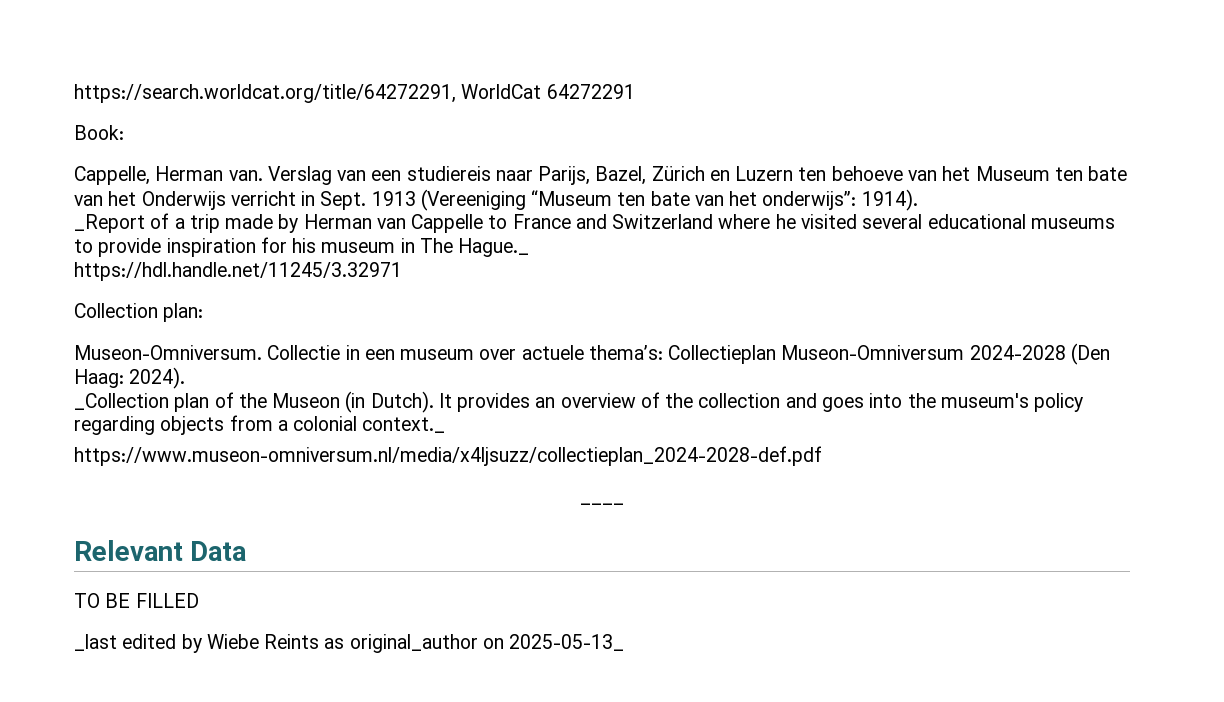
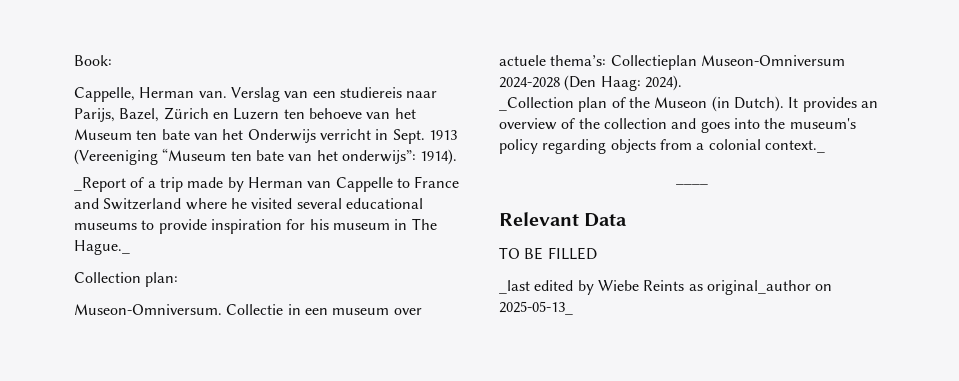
- https://search.worldcat.org/title/64272291, WorldCat 64272291
- https://hdl.handle.net/11245/3.32971
- https://www.museon-omniversum.nl/media/x4ljsuzz/collectieplan_2024-2028-def.pdf

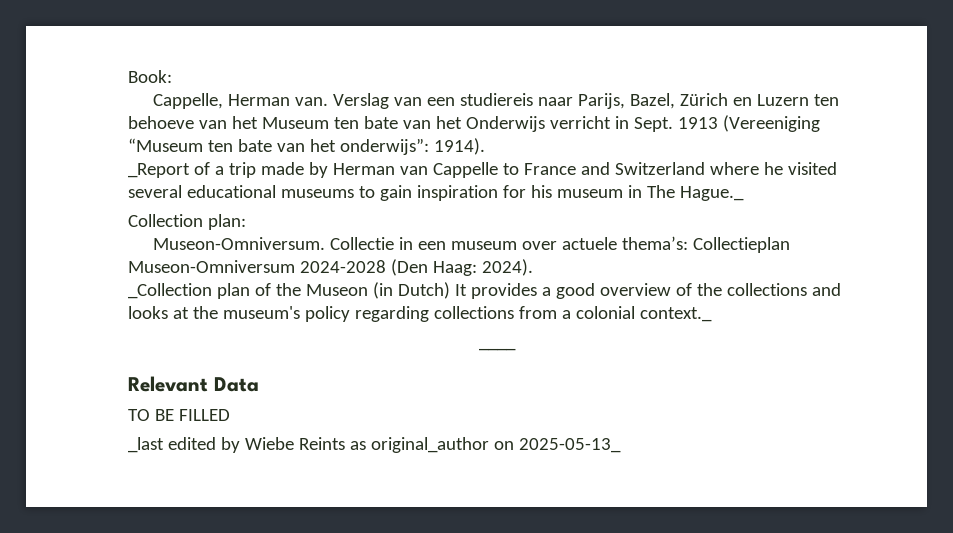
- _Report of a trip made by Herman van Cappelle to France and Switzerland where he visited several educational museums to provide inspiration for his museum in The Hague._
+ _Report of a trip made by Herman van Cappelle to France and Switzerland where he visited several educational museums to gain inspiration for his museum in The Hague._
- _Collection plan of the Museon (in Dutch). It provides an overview of the collection and goes into the museum's policy regarding objects from a colonial context._
+ _Collection plan of the Museon (in Dutch) It provides a good overview of the collections and looks at the museum's policy regarding collections from a colonial context._

